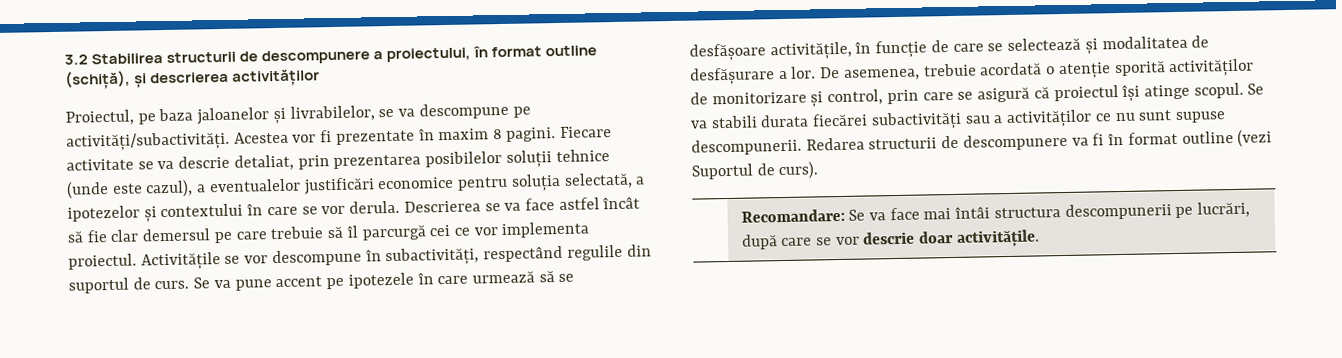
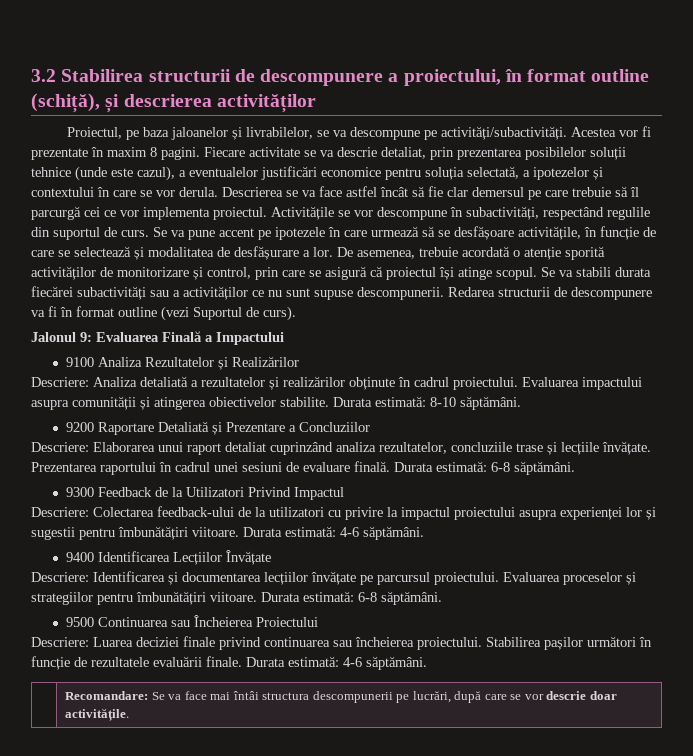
+ Jalonul 9: Evaluarea Finală a Impactului
+ 9100 Analiza Rezultatelor și Realizărilor
+ Descriere: Analiza detaliată a rezultatelor și realizărilor obținute în cadrul proiectului. Evaluarea impactului asupra comunității și atingerea obiectivelor stabilite. Durata estimată: 8-10 săptămâni.
+ 9200 Raportare Detaliată și Prezentare a Concluziilor
+ Descriere: Elaborarea unui raport detaliat cuprinzând analiza rezultatelor, concluziile trase și lecțiile învățate. Prezentarea raportului în cadrul unei sesiuni de evaluare finală. Durata estimată: 6-8 săptămâni.
+ 9300 Feedback de la Utilizatori Privind Impactul
+ Descriere: Colectarea feedback-ului de la utilizatori cu privire la impactul proiectului asupra experienței lor și sugestii pentru îmbunătățiri viitoare. Durata estimată: 4-6 săptămâni.
+ 9400 Identificarea Lecțiilor Învățate
+ Descriere: Identificarea și documentarea lecțiilor învățate pe parcursul proiectului. Evaluarea proceselor și strategiilor pentru îmbunătățiri viitoare. Durata estimată: 6-8 săptămâni.
+ 9500 Continuarea sau Încheierea Proiectului
+ Descriere: Luarea deciziei finale privind continuarea sau încheierea proiectului. Stabilirea pașilor următori în funcție de rezultatele evaluării finale. Durata estimată: 4-6 săptămâni.

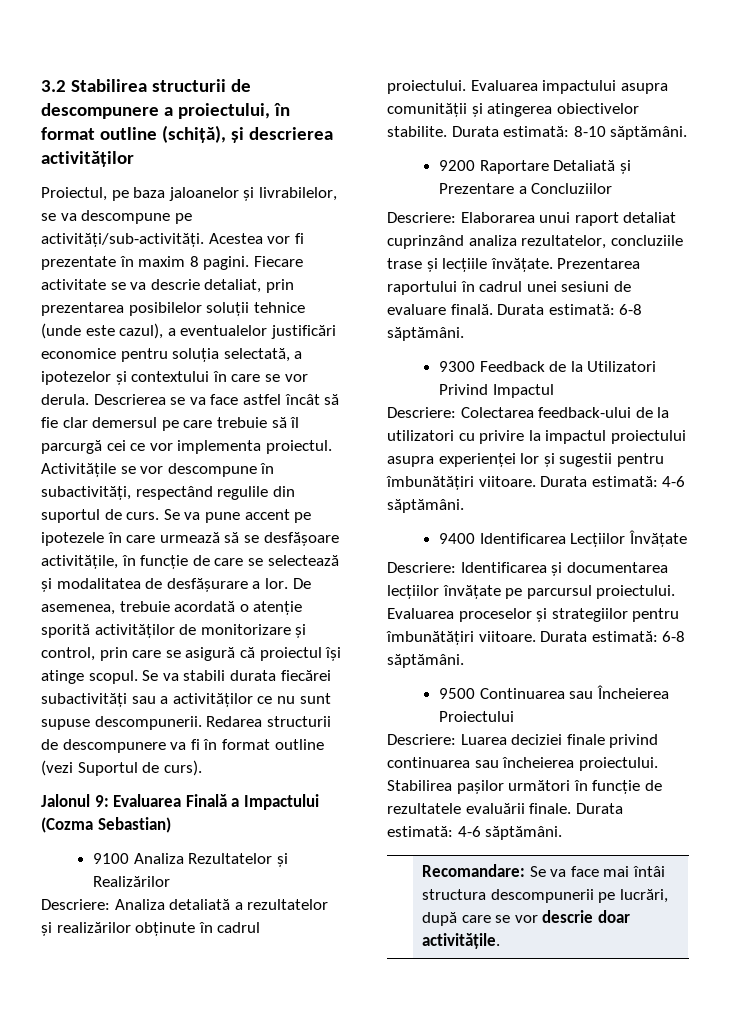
- Proiectul, pe baza jaloanelor și livrabilelor, se va descompune pe activități/subactivități.
+ Proiectul, pe baza jaloanelor și livrabilelor, se va descompune pe activități/sub-activități.
- Jalonul 9: Evaluarea Finală a Impactului
+ Jalonul 9: Evaluarea Finală a Impactului (Cozma Sebastian)

